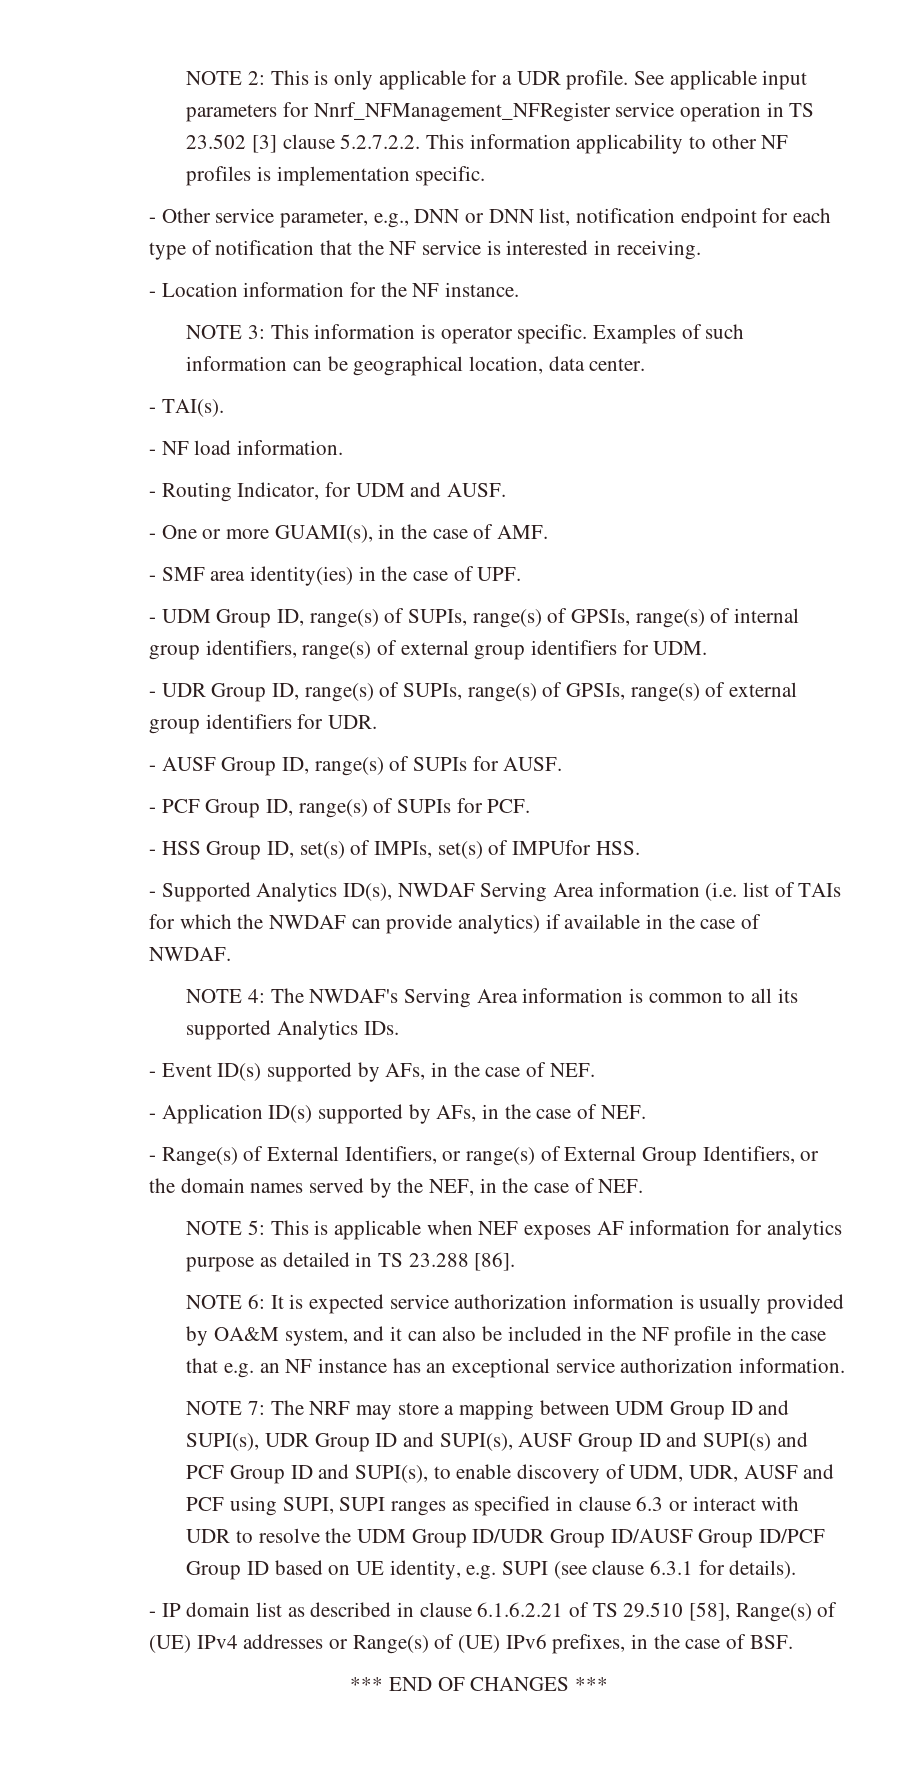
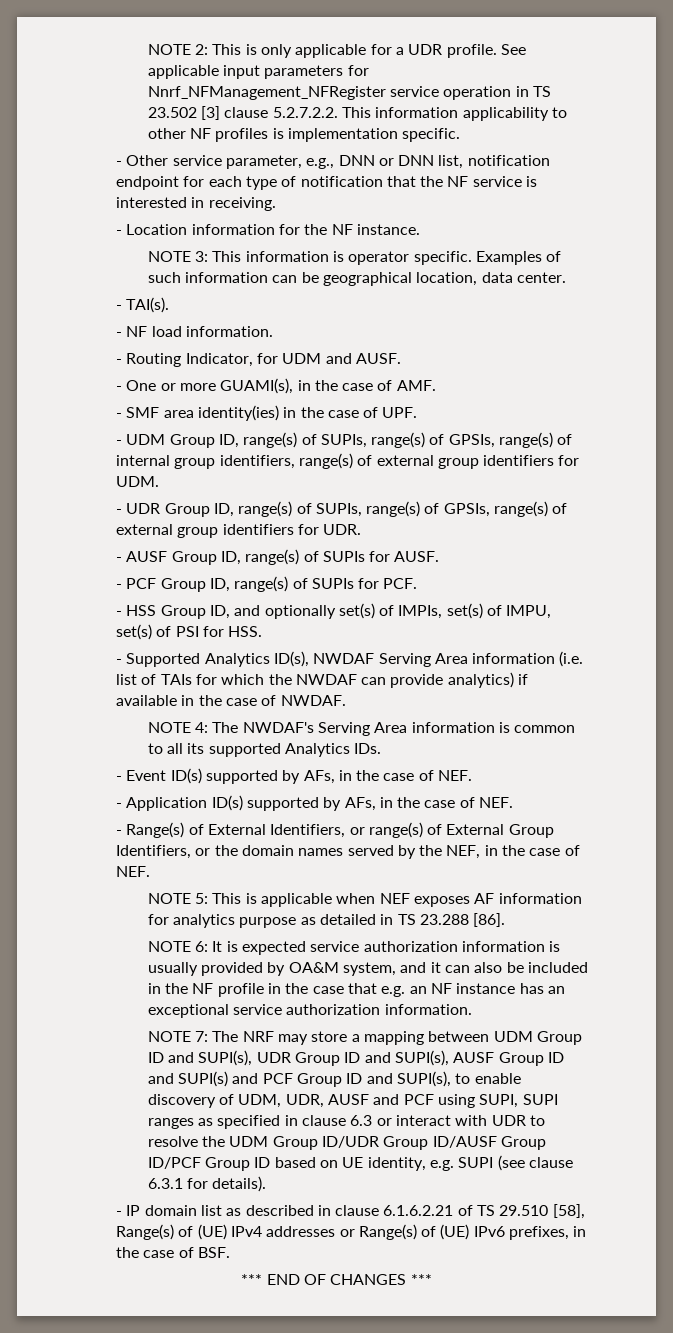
- - HSS Group ID, set(s) of IMPIs, set(s) of IMPUfor HSS.
+ - HSS Group ID, and optionally set(s) of IMPIs, set(s) of IMPU, set(s) of PSI for HSS.

